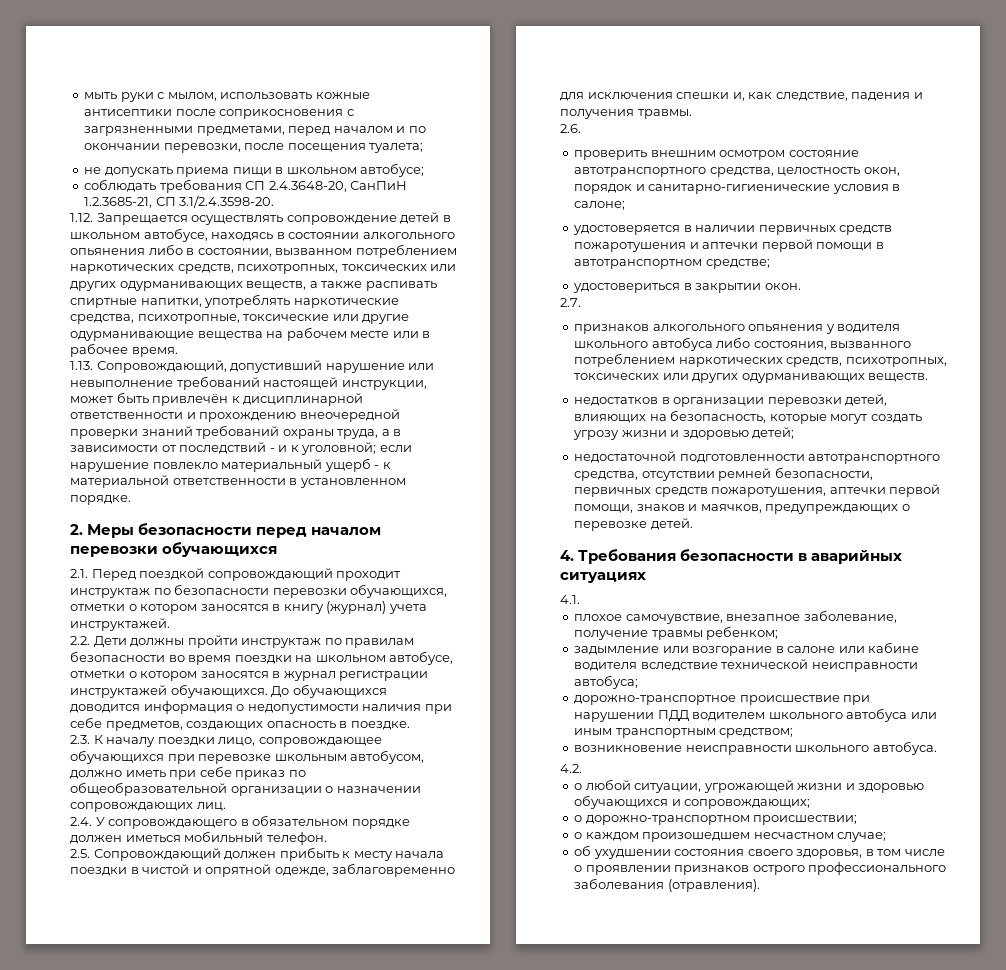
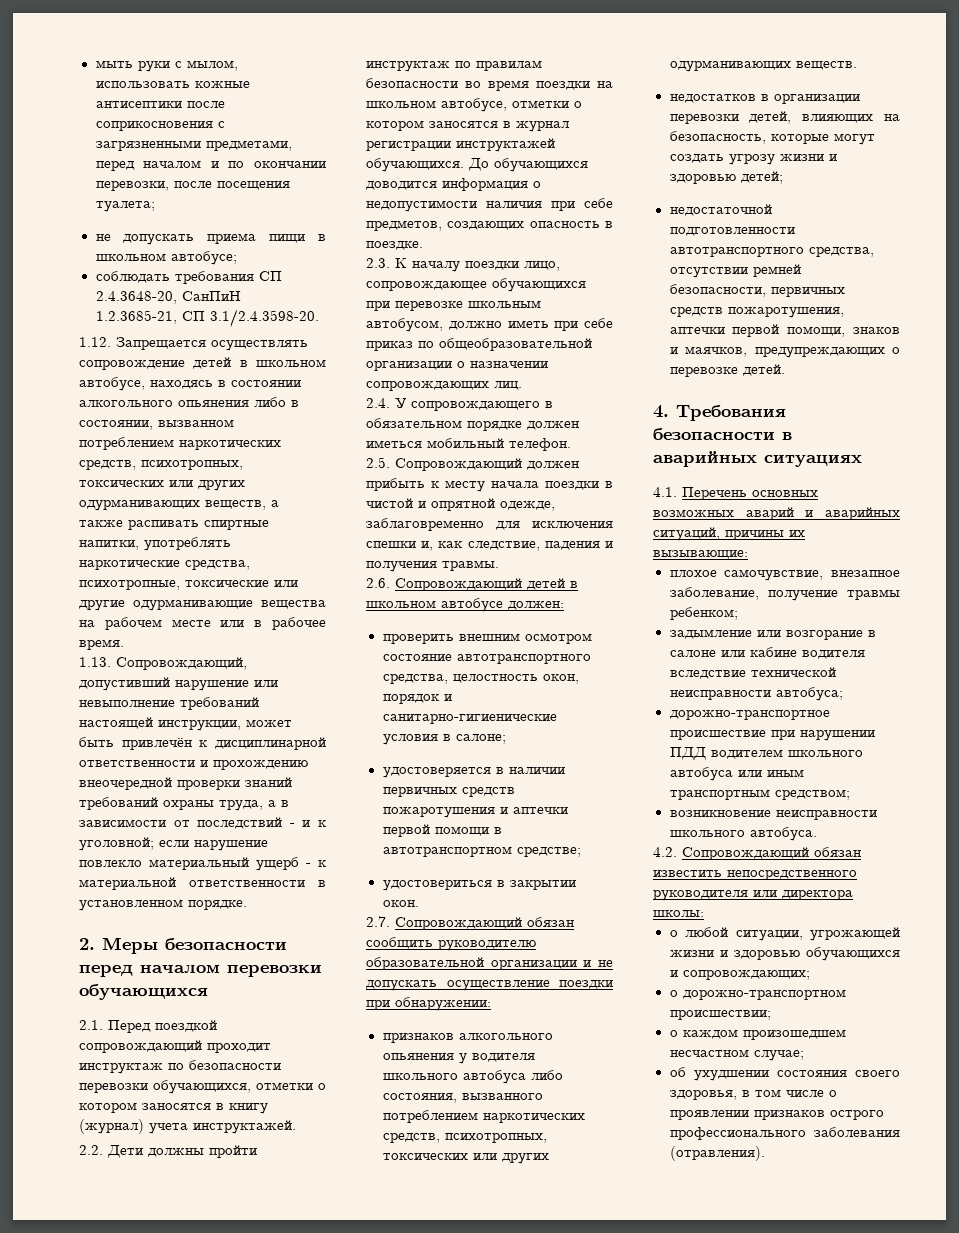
- 2.6.
+ 2.6. Сопровождающий детей в школьном автобусе должен:
- 2.7.
+ 2.7. Сопровождающий обязан сообщить руководителю образовательной организации и не допускать осуществление поездки при обнаружении:
- 4.1.
+ 4.1. Перечень основных возможных аварий и аварийных ситуаций, причины их вызывающие:
- 4.2.
+ 4.2. Сопровождающий обязан известить непосредственного руководителя или директора школы:

